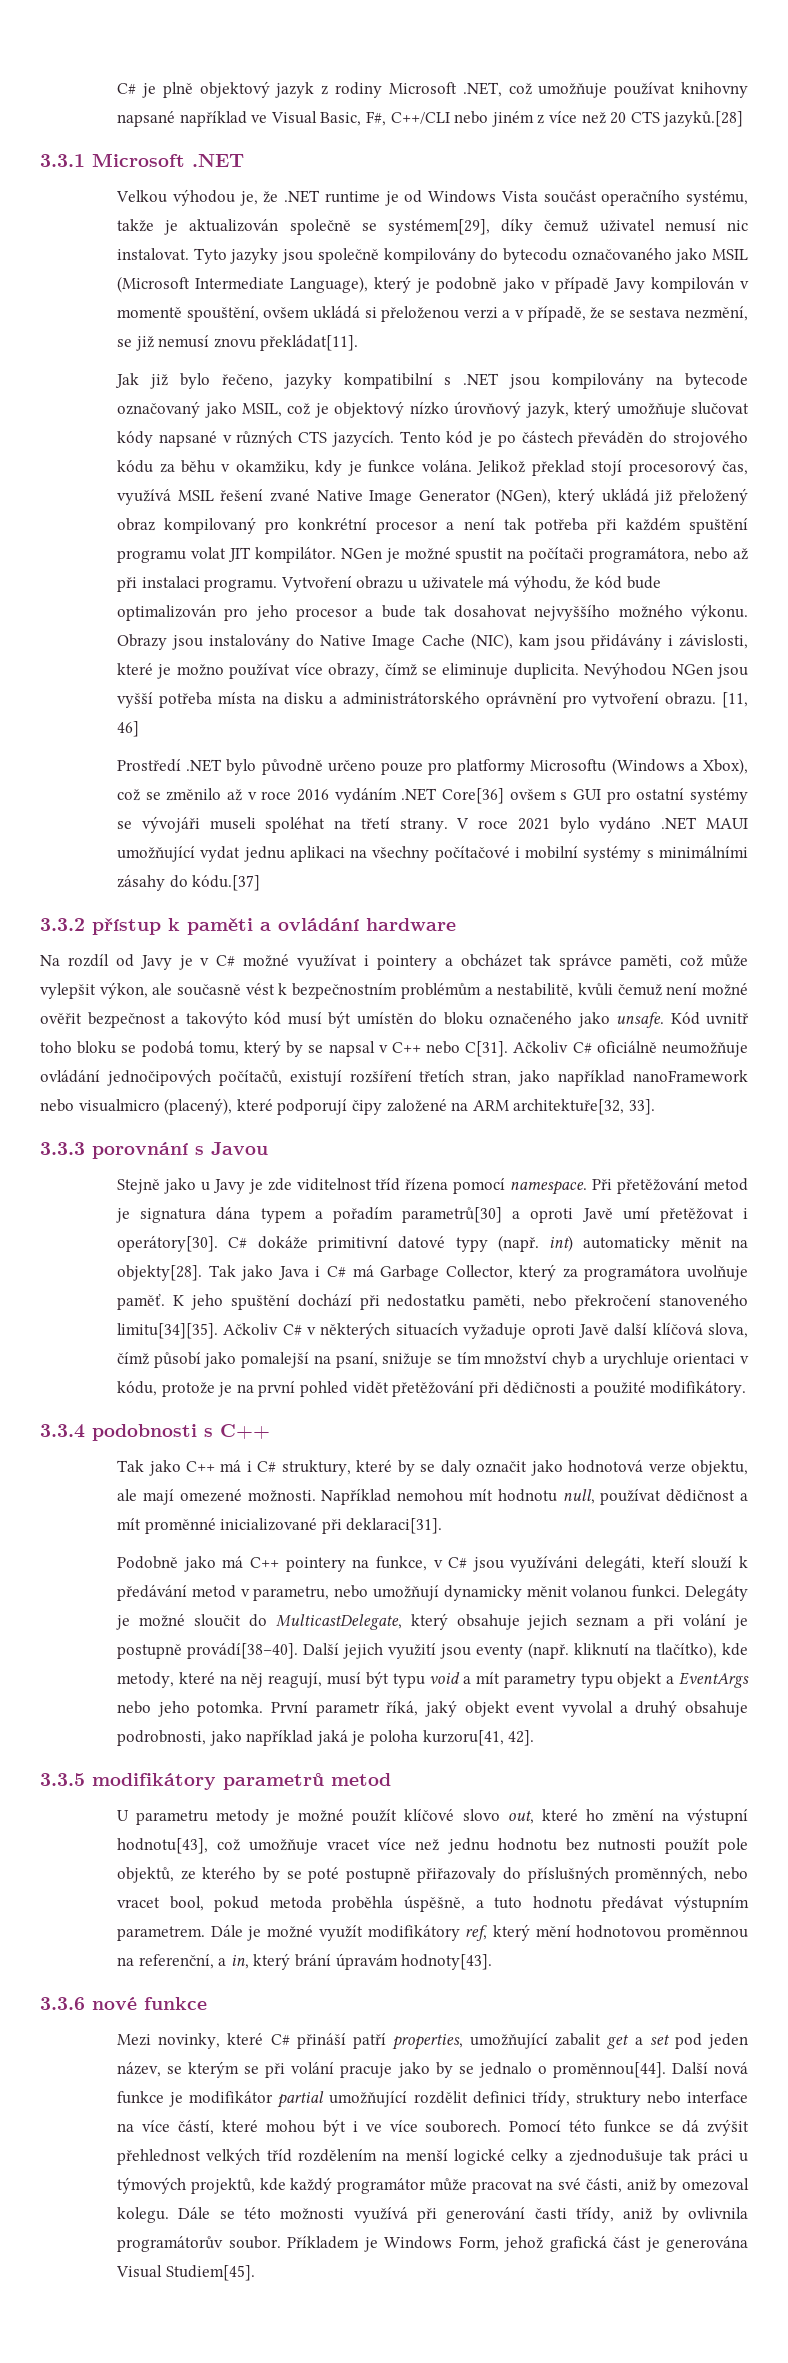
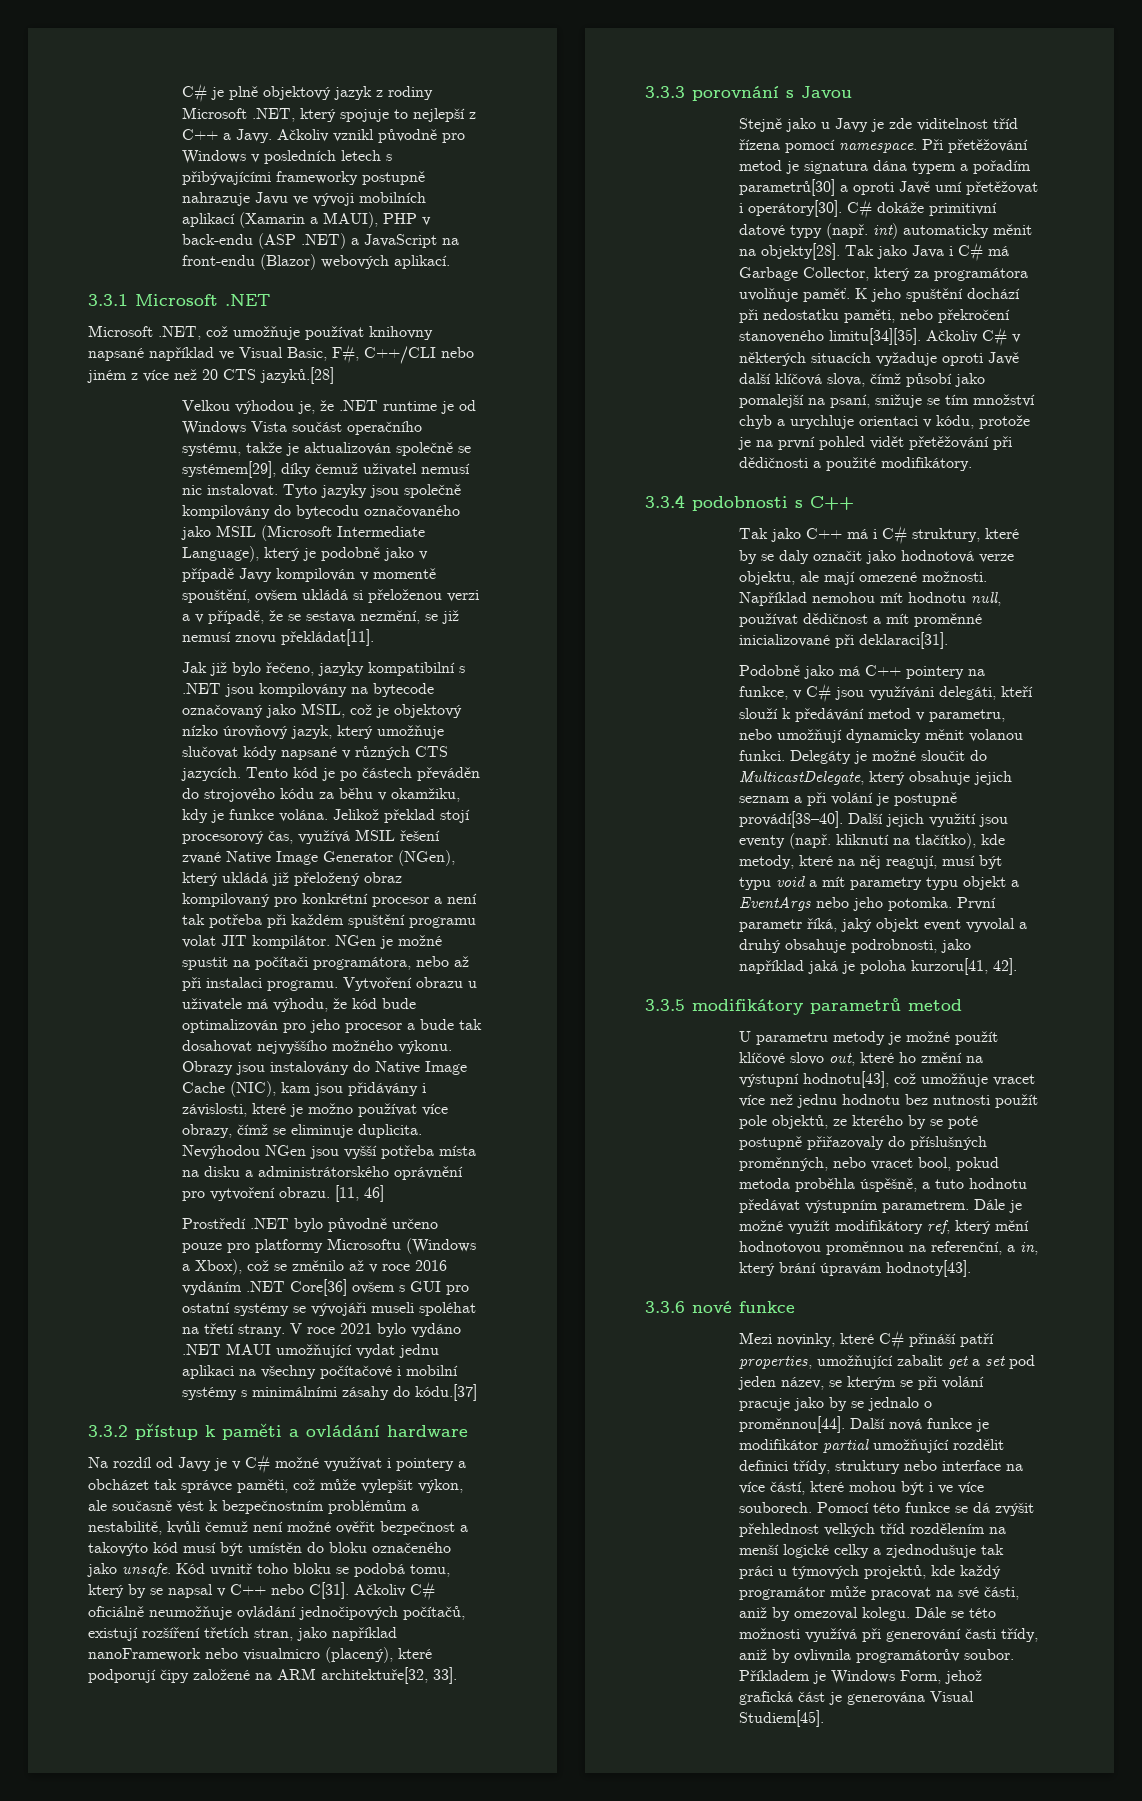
- C# je plně objektový jazyk z rodiny Microsoft .NET, což umožňuje používat knihovny napsané například ve Visual Basic, F#, C++/CLI nebo jiném z více než 20 CTS jazyků.[28]
+ C# je plně objektový jazyk z rodiny Microsoft .NET, který spojuje to nejlepší z C++ a Javy. Ačkoliv vznikl původně pro Windows v posledních letech s přibývajícími frameworky postupně nahrazuje Javu ve vývoji mobilních aplikací (Xamarin a MAUI), PHP v back-endu (ASP .NET) a JavaScript na front-endu (Blazor) webových aplikací.
+ 3.3.1 Microsoft .NET
+ Microsoft .NET, což umožňuje používat knihovny napsané například ve Visual Basic, F#, C++/CLI nebo jiném z více než 20 CTS jazyků.[28]
- 3.3.1 Microsoft .NET

